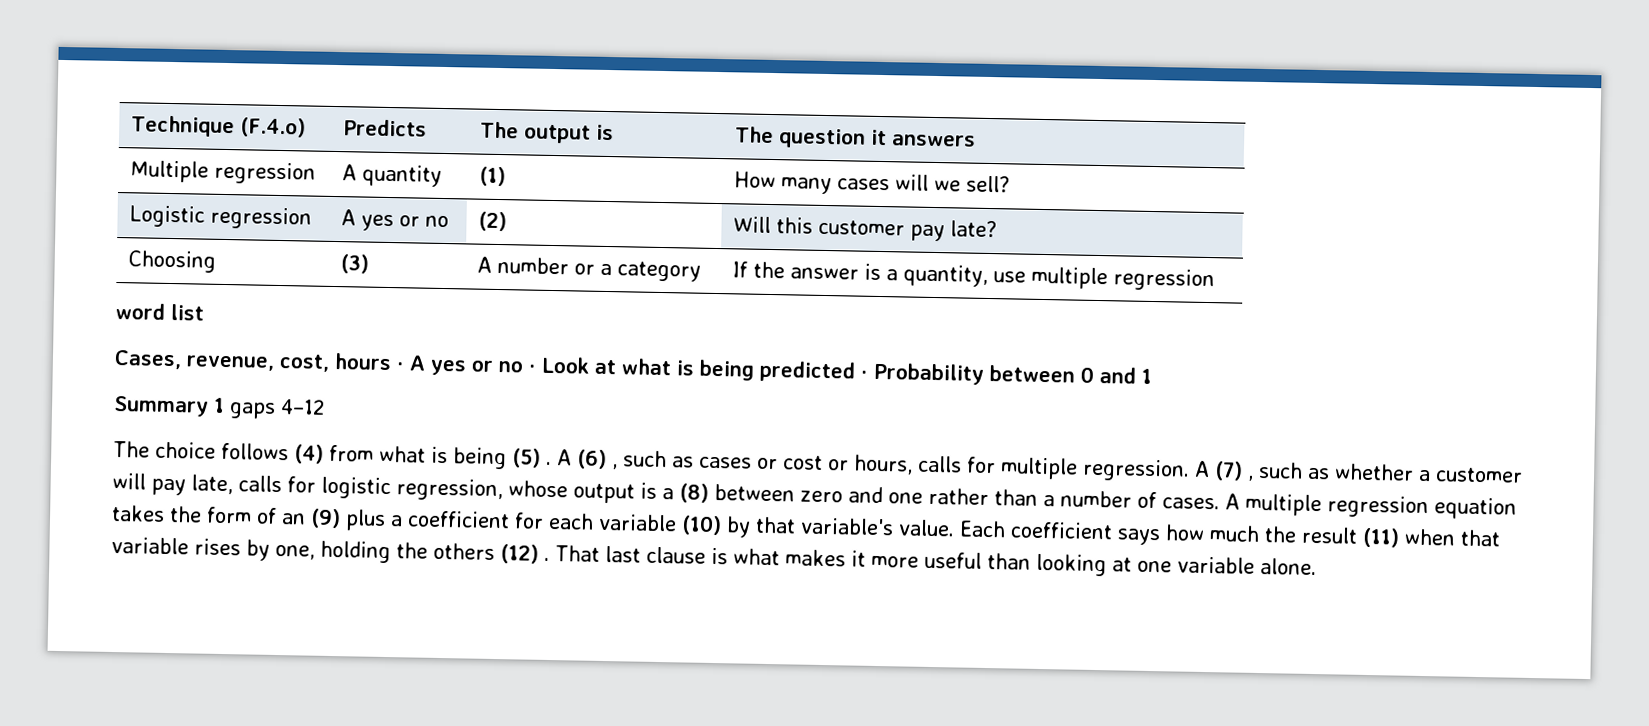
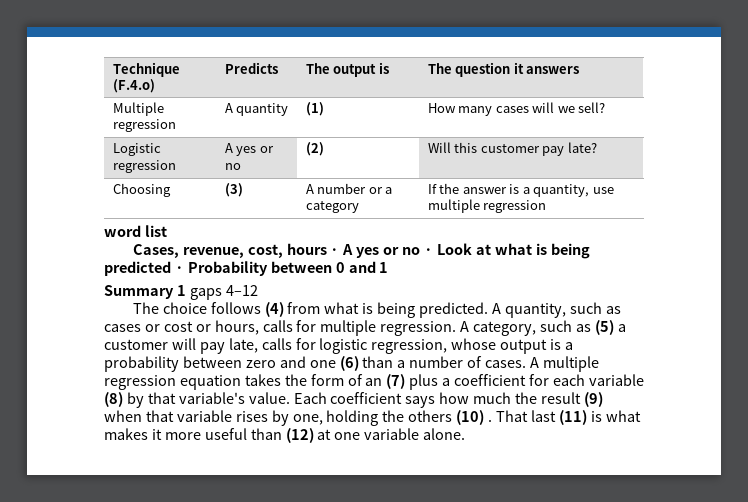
- The choice follows (4) from what is being (5) . A (6) , such as cases or cost or hours, calls for multiple regression.
+ The choice follows (4) from what is being predicted. A quantity, such as cases or cost or hours, calls for multiple regression.
- A (7) , such as whether a customer will pay late, calls for logistic regression, whose output is a (8) between zero and one rather than a number of cases.
+ A category, such as (5) a customer will pay late, calls for logistic regression, whose output is a probability between zero and one (6) than a number of cases.
- A multiple regression equation takes the form of an (9) plus a coefficient for each variable (10) by that variable's value.
+ A multiple regression equation takes the form of an (7) plus a coefficient for each variable (8) by that variable's value.
- Each coefficient says how much the result (11) when that variable rises by one, holding the others (12) .
+ Each coefficient says how much the result (9) when that variable rises by one, holding the others (10) .
- That last clause is what makes it more useful than looking at one variable alone.
+ That last (11) is what makes it more useful than (12) at one variable alone.

